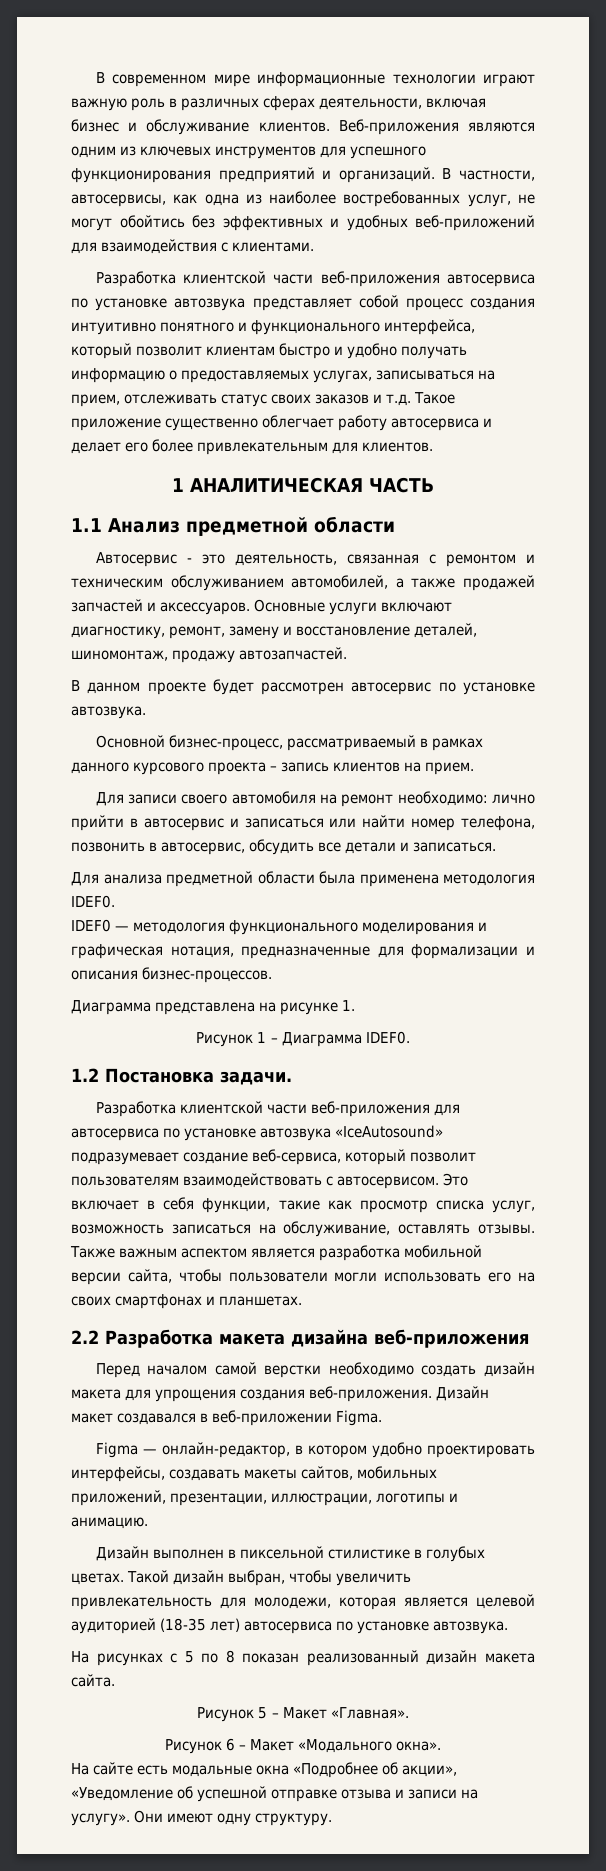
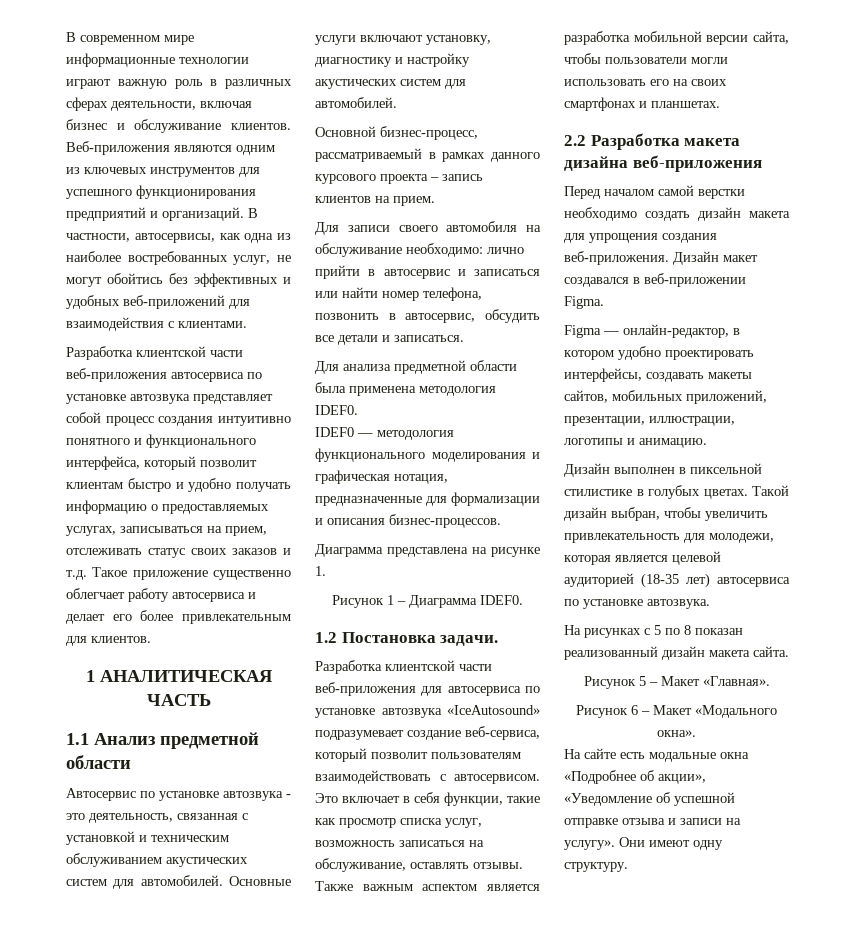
- Автосервис - это деятельность, связанная с ремонтом и техническим обслуживанием автомобилей, а также продажей запчастей и аксессуаров. Основные услуги включают диагностику, ремонт, замену и восстановление деталей, шиномонтаж, продажу автозапчастей.
- В данном проекте будет рассмотрен автосервис по установке автозвука.
+ Автосервис по установке автозвука - это деятельность, связанная с установкой и техническим обслуживанием акустических систем для автомобилей. Основные услуги включают установку, диагностику и настройку акустических систем для автомобилей.
- Для записи своего автомобиля на ремонт необходимо: лично прийти в автосервис и записаться или найти номер телефона, позвонить в автосервис, обсудить все детали и записаться.
+ Для записи своего автомобиля на обслуживание необходимо: лично прийти в автосервис и записаться или найти номер телефона, позвонить в автосервис, обсудить все детали и записаться.

